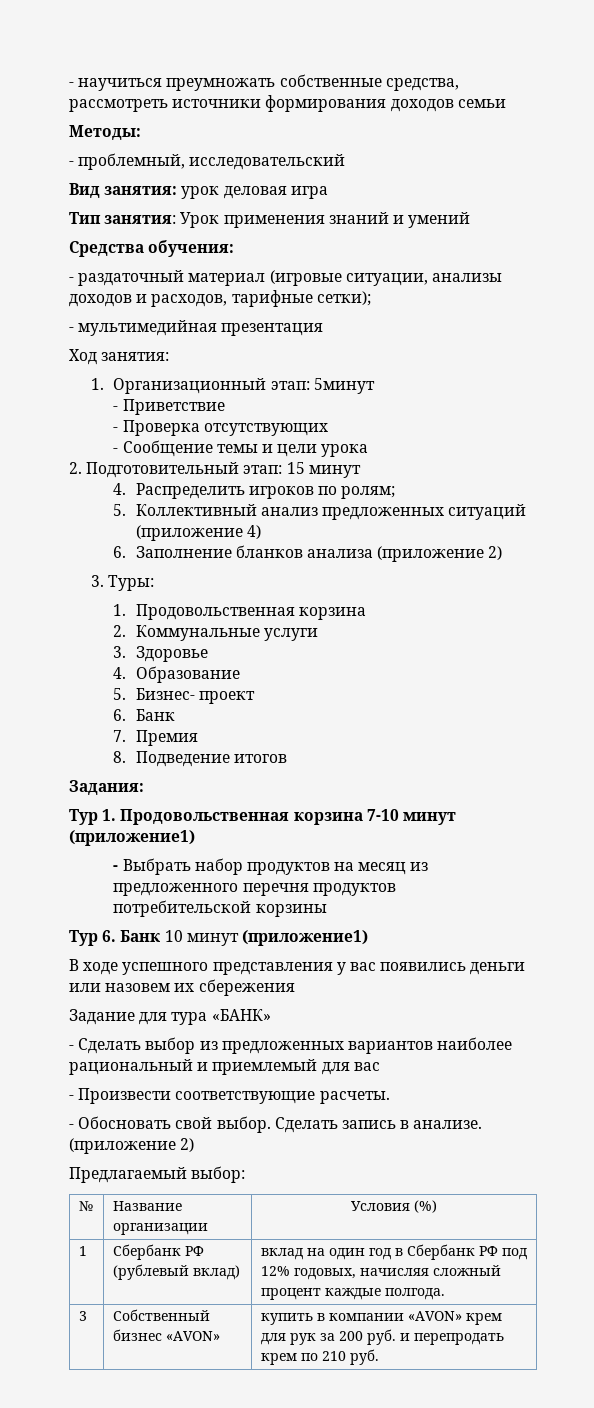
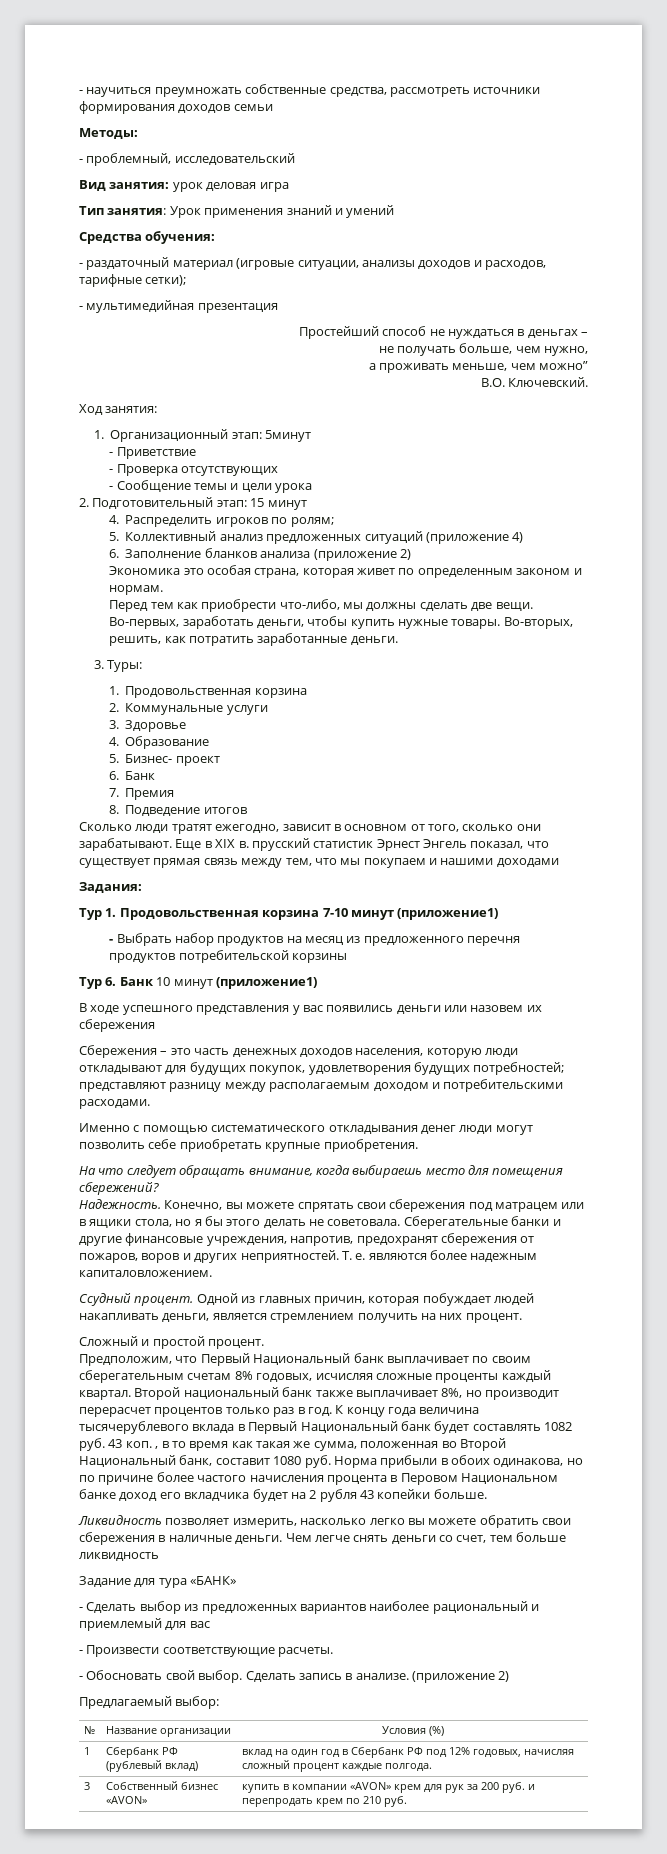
+ Простейший способ не нуждаться в деньгах –
+ не получать больше, чем нужно,
+ а проживать меньше, чем можно”
+ В.О. Ключевский.
+ Экономика это особая страна, которая живет по определенным законом и нормам.
+ Перед тем как приобрести что-либо, мы должны сделать две вещи. Во-первых, заработать деньги, чтобы купить нужные товары. Во-вторых, решить, как потратить заработанные деньги.
+ Сколько люди тратят ежегодно, зависит в основном от того, сколько они зарабатывают. Еще в XIX в. прусский статистик Эрнест Энгель показал, что существует прямая связь между тем, что мы покупаем и нашими доходами
+ Сбережения – это часть денежных доходов населения, которую люди откладывают для будущих покупок, удовлетворения будущих потребностей; представляют разницу между располагаемым доходом и потребительскими расходами.
+ Именно с помощью систематического откладывания денег люди могут позволить себе приобретать крупные приобретения.
+ На что следует обращать внимание, когда выбираешь место для помещения сбережений?
+ Надежность. Конечно, вы можете спрятать свои сбережения под матрацем или в ящики стола, но я бы этого делать не советовала. Сберегательные банки и другие финансовые учреждения, напротив, предохранят сбережения от пожаров, воров и других неприятностей. Т. е. являются более надежным капиталовложением.
+ Ссудный процент. Одной из главных причин, которая побуждает людей накапливать деньги, является стремлением получить на них процент.
+ Сложный и простой процент.
+ Предположим, что Первый Национальный банк выплачивает по своим сберегательным счетам 8% годовых, исчисляя сложные проценты каждый квартал. Второй национальный банк также выплачивает 8%, но производит перерасчет процентов только раз в год. К концу года величина тысячерублевого вклада в Первый Национальный банк будет составлять 1082 руб. 43 коп. , в то время как такая же сумма, положенная во Второй Национальный банк, составит 1080 руб. Норма прибыли в обоих одинакова, но по причине более частого начисления процента в Перовом Национальном банке доход его вкладчика будет на 2 рубля 43 копейки больше.
+ Ликвидность позволяет измерить, насколько легко вы можете обратить свои сбережения в наличные деньги. Чем легче снять деньги со счет, тем больше ликвидность

